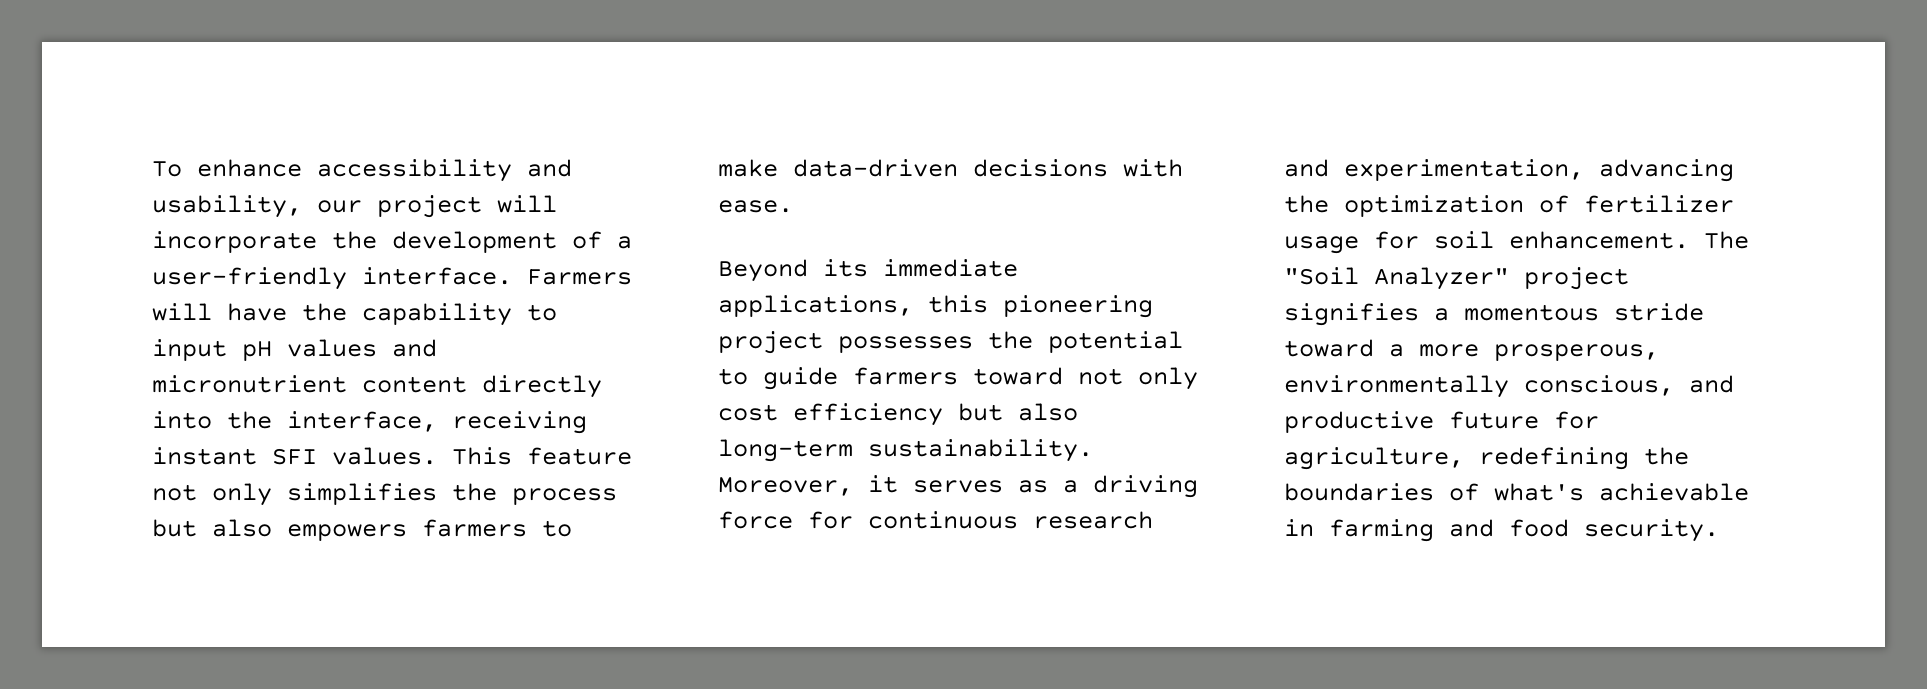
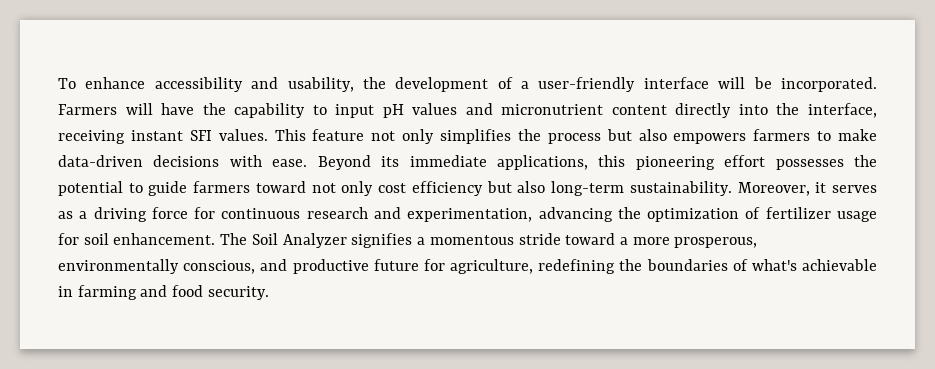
- To enhance accessibility and usability, our project will incorporate the development of a user-friendly interface.
+ To enhance accessibility and usability, the development of a user-friendly interface will be incorporated.
- This feature not only simplifies the process but also empowers farmers to make data-driven decisions with ease.
- Beyond its immediate applications, this pioneering project possesses the potential to guide farmers toward not only cost efficiency but also long-term sustainability.
+ This feature not only simplifies the process but also empowers farmers to make data-driven decisions with ease. Beyond its immediate applications, this pioneering effort possesses the potential to guide farmers toward not only cost efficiency but also long-term sustainability.
- The "Soil Analyzer" project signifies a momentous stride toward a more prosperous, environmentally conscious, and productive future for agriculture, redefining the boundaries of what's achievable in farming and food security.
+ The Soil Analyzer signifies a momentous stride toward a more prosperous, environmentally conscious, and productive future for agriculture, redefining the boundaries of what's achievable in farming and food security.

